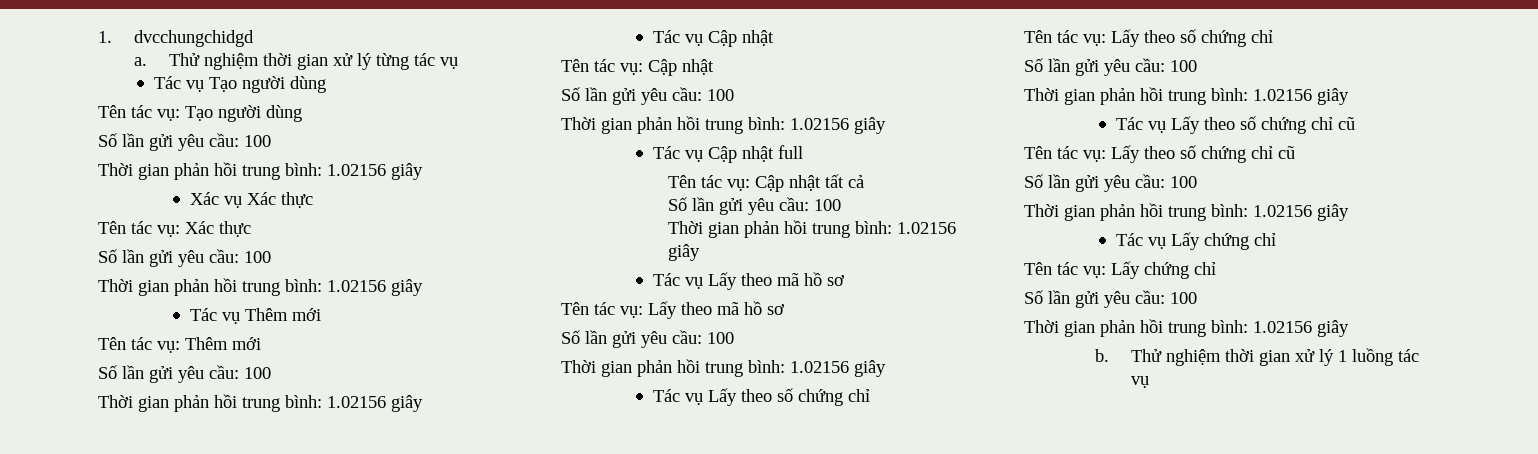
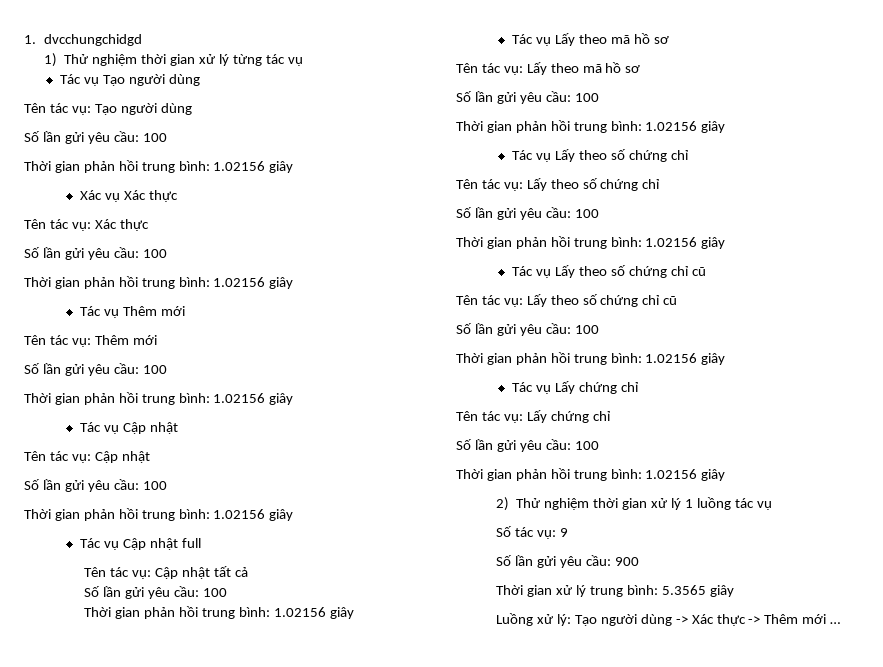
- a. Thử nghiệm thời gian xử lý từng tác vụ
+ 1) Thử nghiệm thời gian xử lý từng tác vụ
- b. Thử nghiệm thời gian xử lý 1 luồng tác vụ
+ 2) Thử nghiệm thời gian xử lý 1 luồng tác vụ
+ Số tác vụ: 9
+ Số lần gửi yêu cầu: 900
+ Thời gian xử lý trung bình: 5.3565 giây
+ Luồng xử lý: Tạo người dùng -> Xác thực -> Thêm mới …

